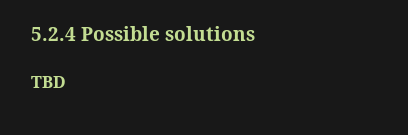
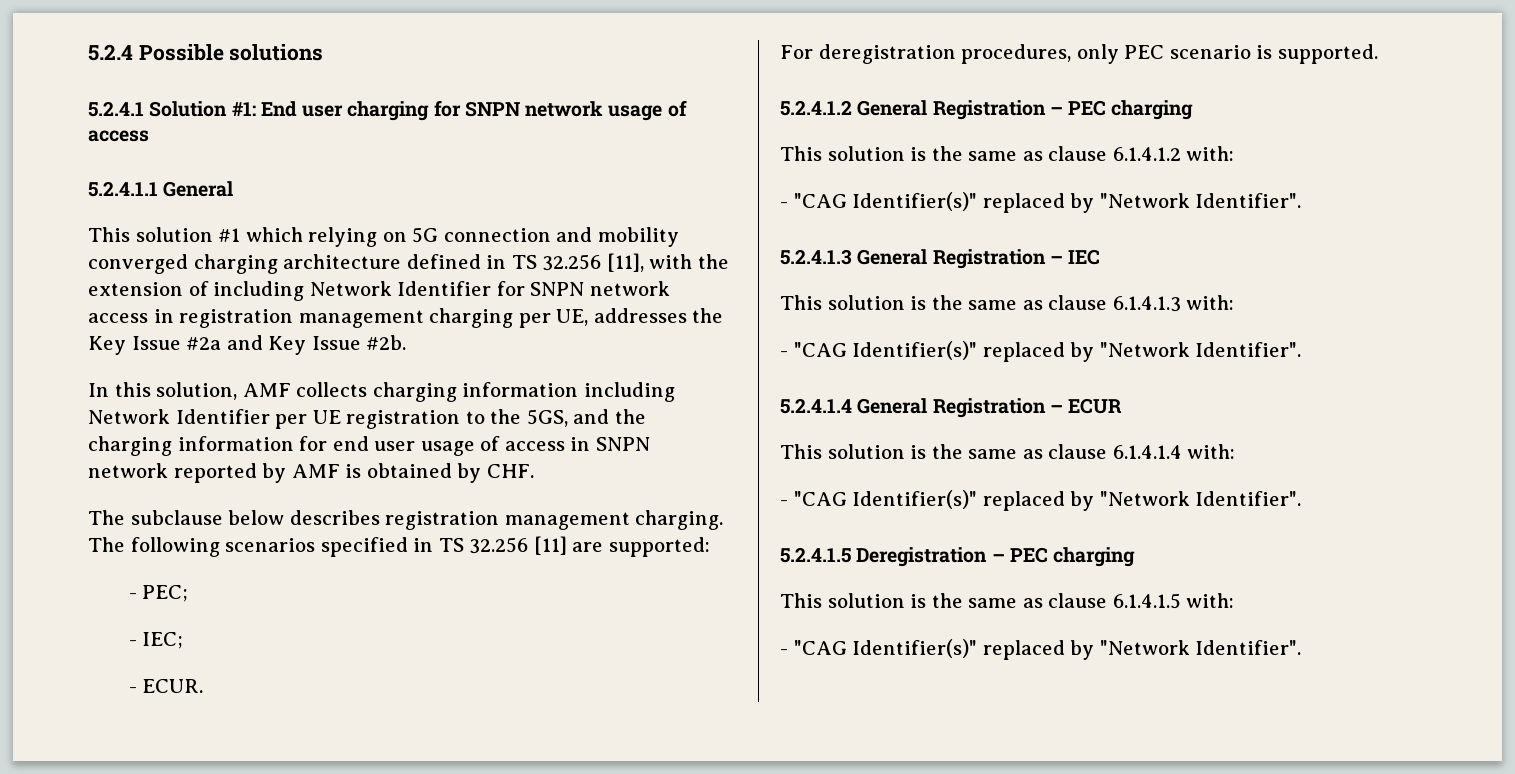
- TBD
+ 5.2.4.1 Solution #1: End user charging for SNPN network usage of access
+ 5.2.4.1.1 General
+ This solution #1 which relying on 5G connection and mobility converged charging architecture defined in TS 32.256 [11], with the extension of including Network Identifier for SNPN network access in registration management charging per UE, addresses the Key Issue #2a and Key Issue #2b.
+ In this solution, AMF collects charging information including Network Identifier per UE registration to the 5GS, and the charging information for end user usage of access in SNPN network reported by AMF is obtained by CHF.
+ The subclause below describes registration management charging. The following scenarios specified in TS 32.256 [11] are supported:
+ - PEC;
+ - IEC;
+ - ECUR.
+ For deregistration procedures, only PEC scenario is supported.
+ 5.2.4.1.2 General Registration – PEC charging
+ This solution is the same as clause 6.1.4.1.2 with:
+ - "CAG Identifier(s)" replaced by "Network Identifier".
+ 5.2.4.1.3 General Registration – IEC
+ This solution is the same as clause 6.1.4.1.3 with:
+ - "CAG Identifier(s)" replaced by "Network Identifier".
+ 5.2.4.1.4 General Registration – ECUR
+ This solution is the same as clause 6.1.4.1.4 with:
+ - "CAG Identifier(s)" replaced by "Network Identifier".
+ 5.2.4.1.5 Deregistration – PEC charging
+ This solution is the same as clause 6.1.4.1.5 with:
+ - "CAG Identifier(s)" replaced by "Network Identifier".

